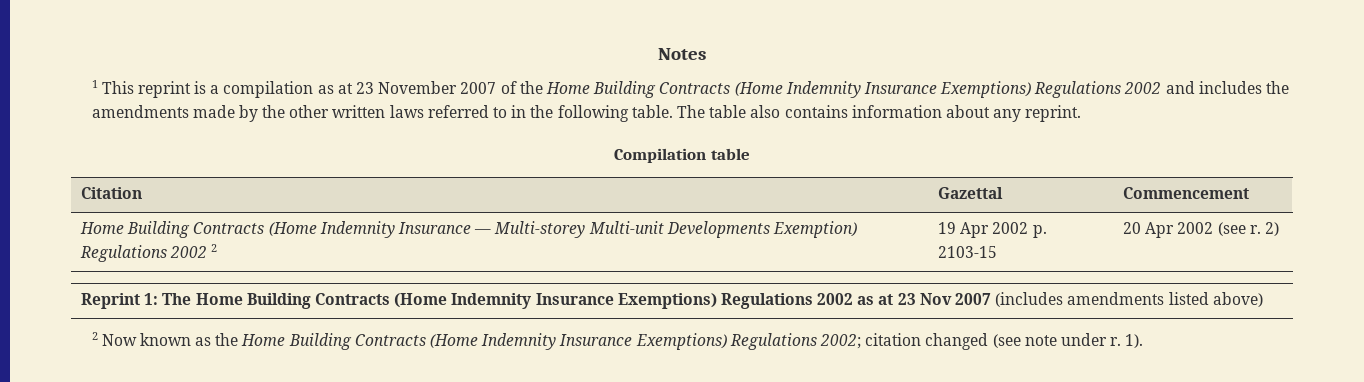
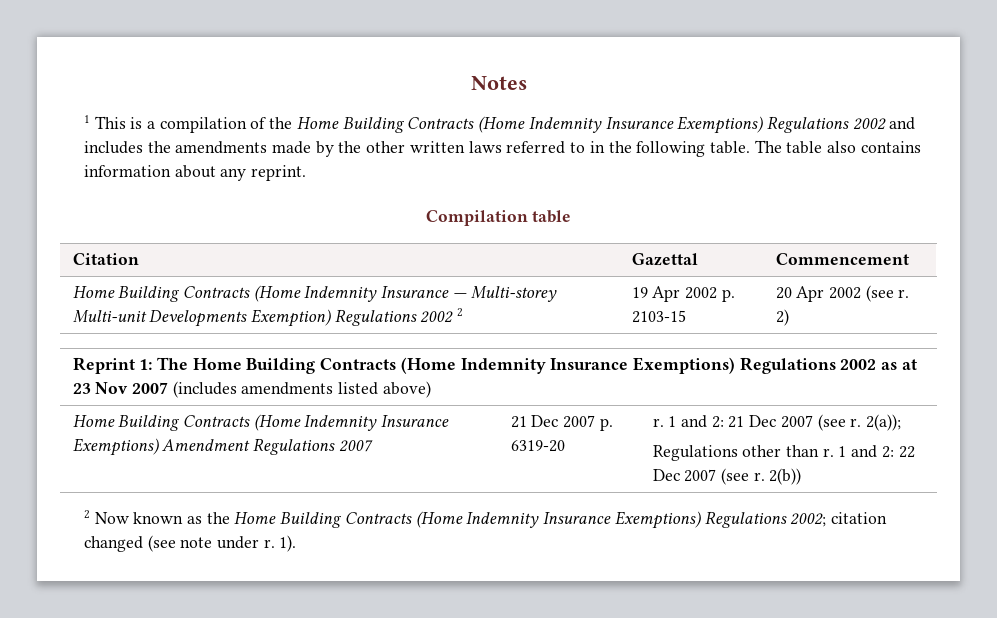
- 1 This reprint is a compilation as at 23 November 2007 of the Home Building Contracts (Home Indemnity Insurance Exemptions) Regulations 2002 and includes the amendments made by the other written laws referred to in the following table.
+ 1 This is a compilation of the Home Building Contracts (Home Indemnity Insurance Exemptions) Regulations 2002 and includes the amendments made by the other written laws referred to in the following table.
+ Home Building Contracts (Home Indemnity Insurance Exemptions) Amendment Regulations 2007 | 21 Dec 2007 p. 6319-20 | r. 1 and 2: 21 Dec 2007 (see r. 2(a));
+ Regulations other than r. 1 and 2: 22 Dec 2007 (see r. 2(b))

